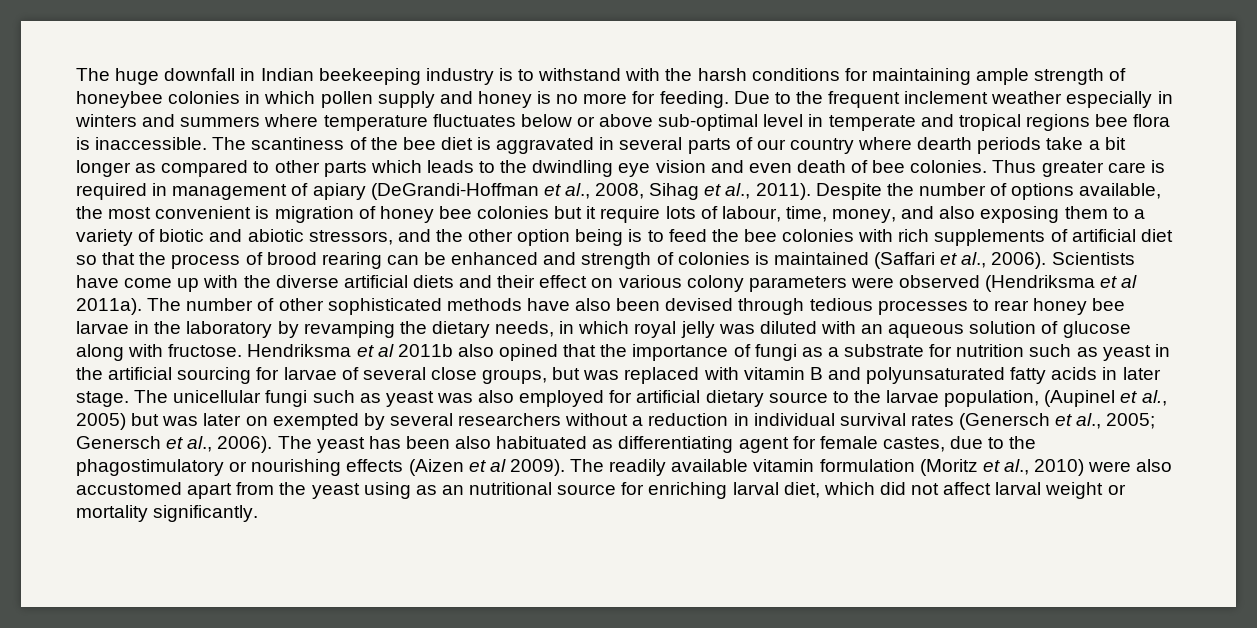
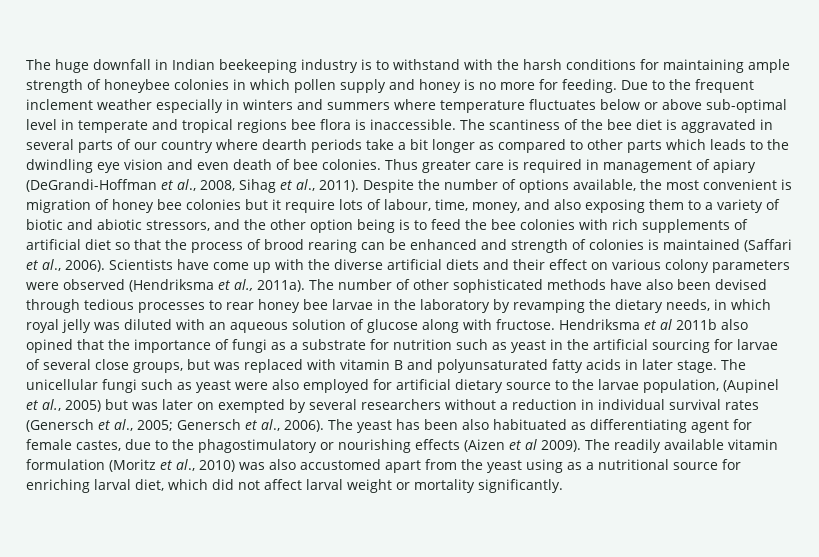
- Scientists have come up with the diverse artificial diets and their effect on various colony parameters were observed (Hendriksma et al 2011a).
+ Scientists have come up with the diverse artificial diets and their effect on various colony parameters were observed (Hendriksma et al., 2011a).
- The unicellular fungi such as yeast was also employed for artificial dietary source to the larvae population, (Aupinel et al., 2005) but was later on exempted by several researchers without a reduction in individual survival rates (Genersch et al., 2005; Genersch et al., 2006).
+ The unicellular fungi such as yeast were also employed for artificial dietary source to the larvae population, (Aupinel et al., 2005) but was later on exempted by several researchers without a reduction in individual survival rates (Genersch et al., 2005; Genersch et al., 2006).
- The readily available vitamin formulation (Moritz et al., 2010) were also accustomed apart from the yeast using as an nutritional source for enriching larval diet, which did not affect larval weight or mortality significantly.
+ The readily available vitamin formulation (Moritz et al., 2010) was also accustomed apart from the yeast using as a nutritional source for enriching larval diet, which did not affect larval weight or mortality significantly.

